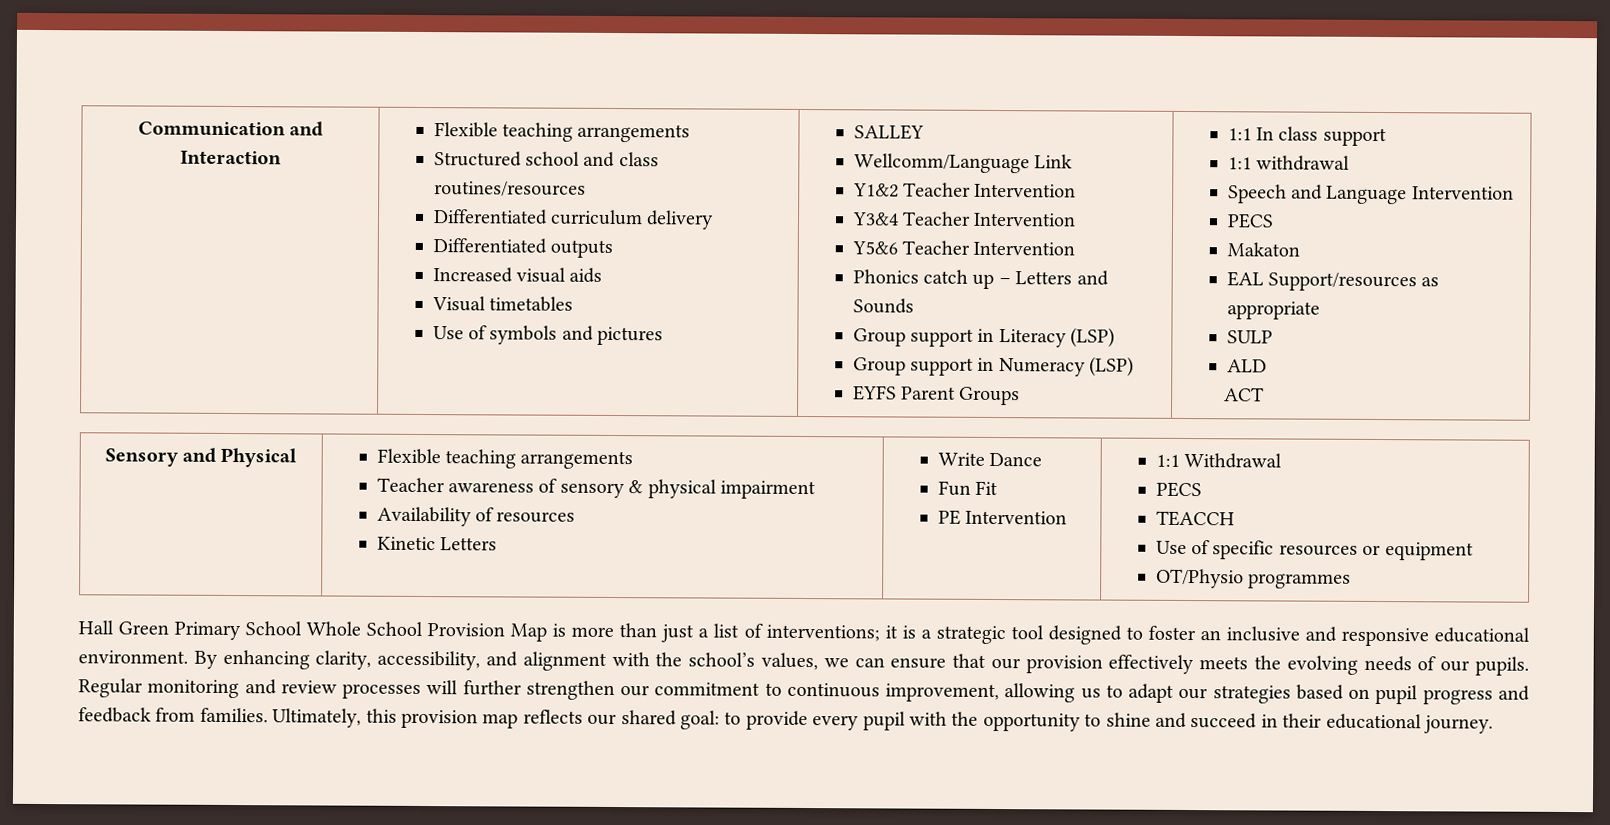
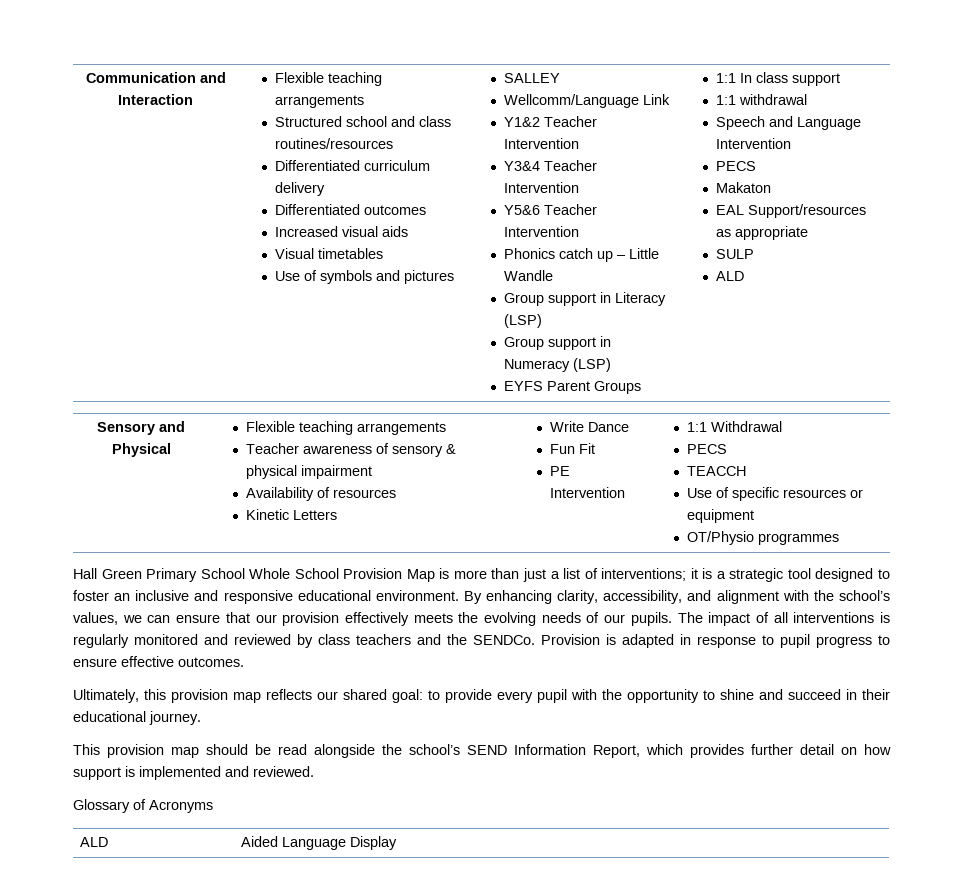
- Differentiated outputs
+ Differentiated outcomes
- Phonics catch up – Letters and Sounds
+ Phonics catch up – Little Wandle
- ACT
- Regular monitoring and review processes will further strengthen our commitment to continuous improvement, allowing us to adapt our strategies based on pupil progress and feedback from families. Ultimately, this provision map reflects our shared goal: to provide every pupil with the opportunity to shine and succeed in their educational journey.
+ The impact of all interventions is regularly monitored and reviewed by class teachers and the SENDCo. Provision is adapted in response to pupil progress to ensure effective outcomes.
+ Ultimately, this provision map reflects our shared goal: to provide every pupil with the opportunity to shine and succeed in their educational journey.
+ This provision map should be read alongside the school’s SEND Information Report, which provides further detail on how support is implemented and reviewed.
+ Glossary of Acronyms
+ ALD | Aided Language Display

